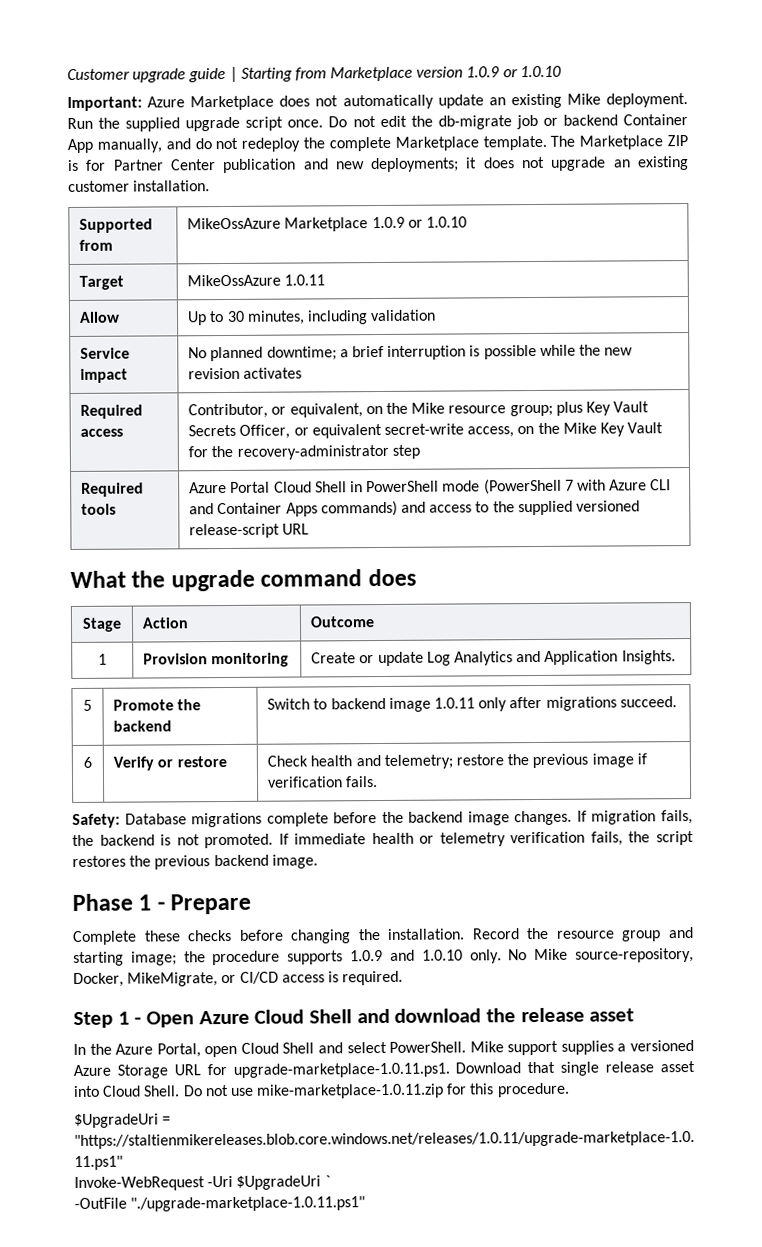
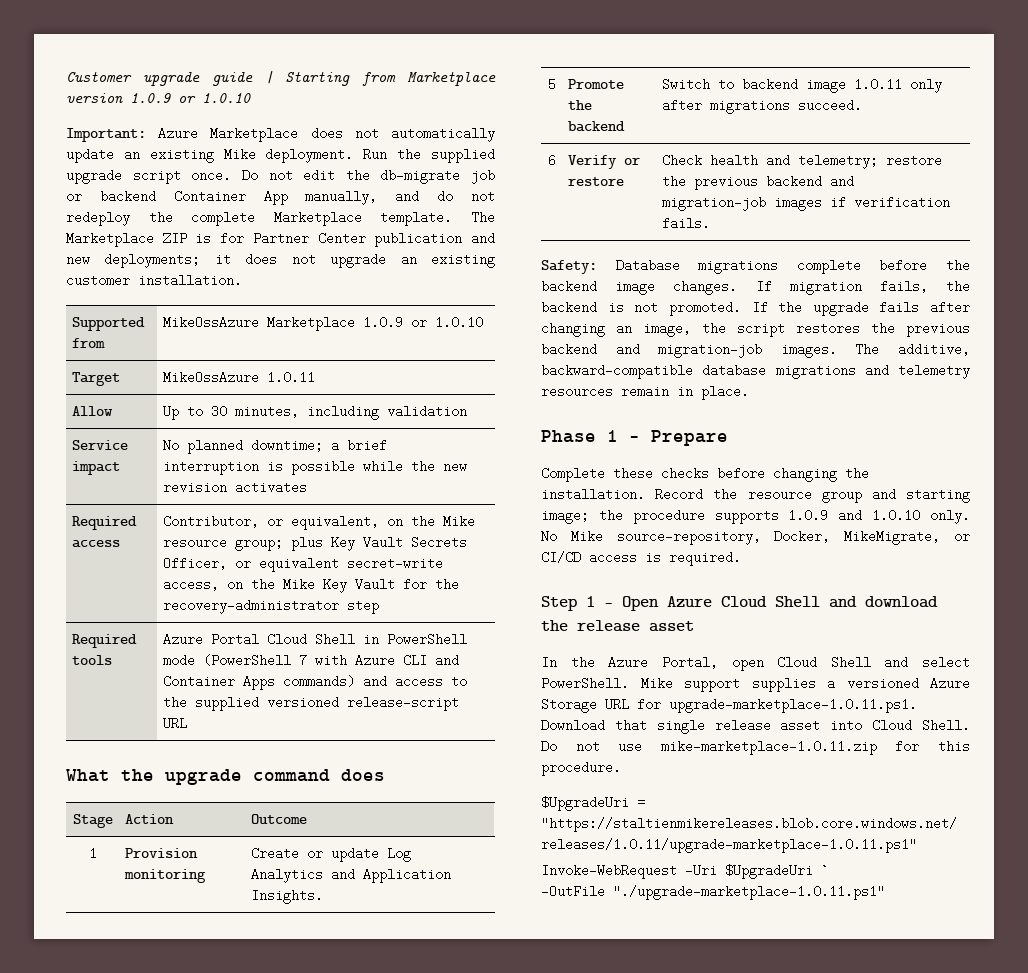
- 6 | Verify or restore | Check health and telemetry; restore the previous image if verification fails.
+ 6 | Verify or restore | Check health and telemetry; restore the previous backend and migration-job images if verification fails.
- If immediate health or telemetry verification fails, the script restores the previous backend image.
+ If the upgrade fails after changing an image, the script restores the previous backend and migration-job images. The additive, backward-compatible database migrations and telemetry resources remain in place.

